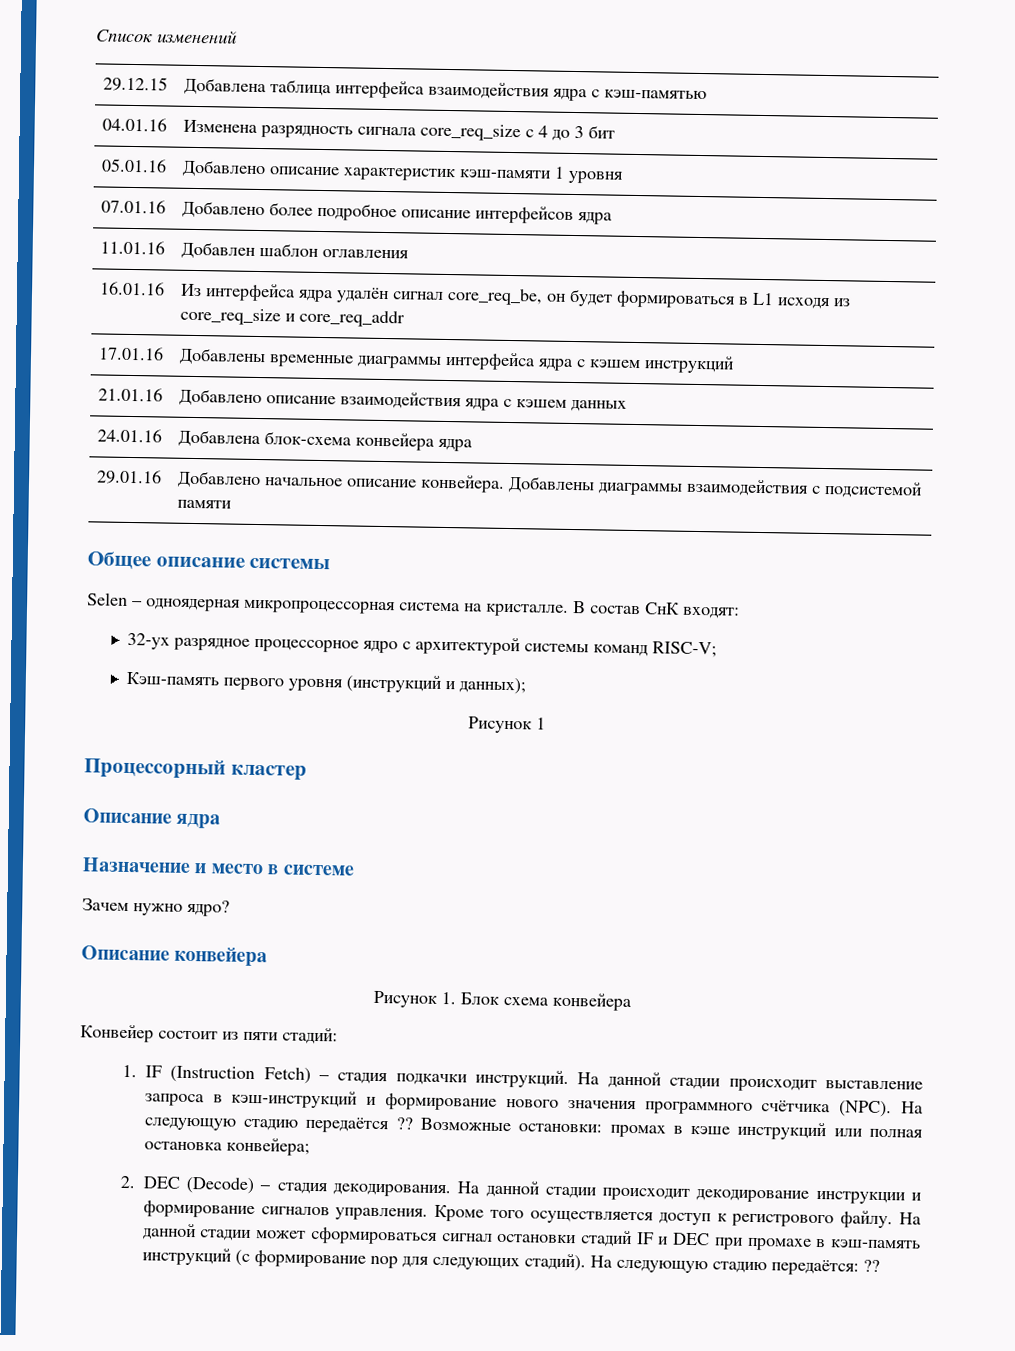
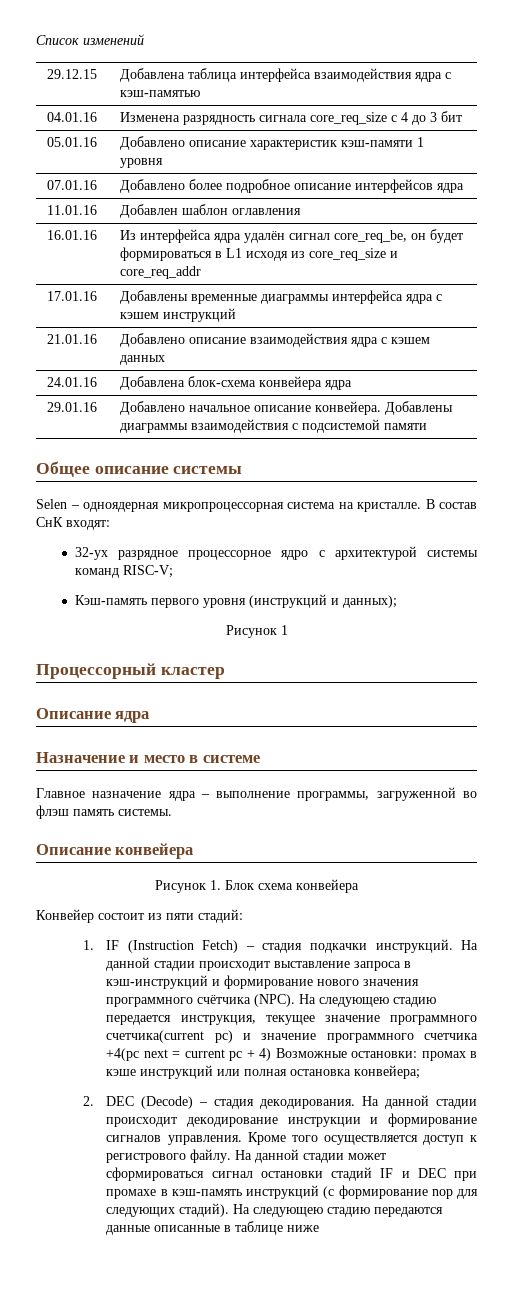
- Зачем нужно ядро?
+ Главное назначение ядра – выполнение программы, загруженной во флэш память системы.
- На следующую стадию передаётся ?? Возможные остановки: промах в кэше инструкций или полная остановка конвейера;
+ На следующею стадию передается инструкция, текущее значение программного счетчика(current pc) и значение программного счетчика +4(pc next = current pc + 4) Возможные остановки: промах в кэше инструкций или полная остановка конвейера;
- На следующую стадию передаётся: ??
+ На следующею стадию передаются данные описанные в таблице ниже

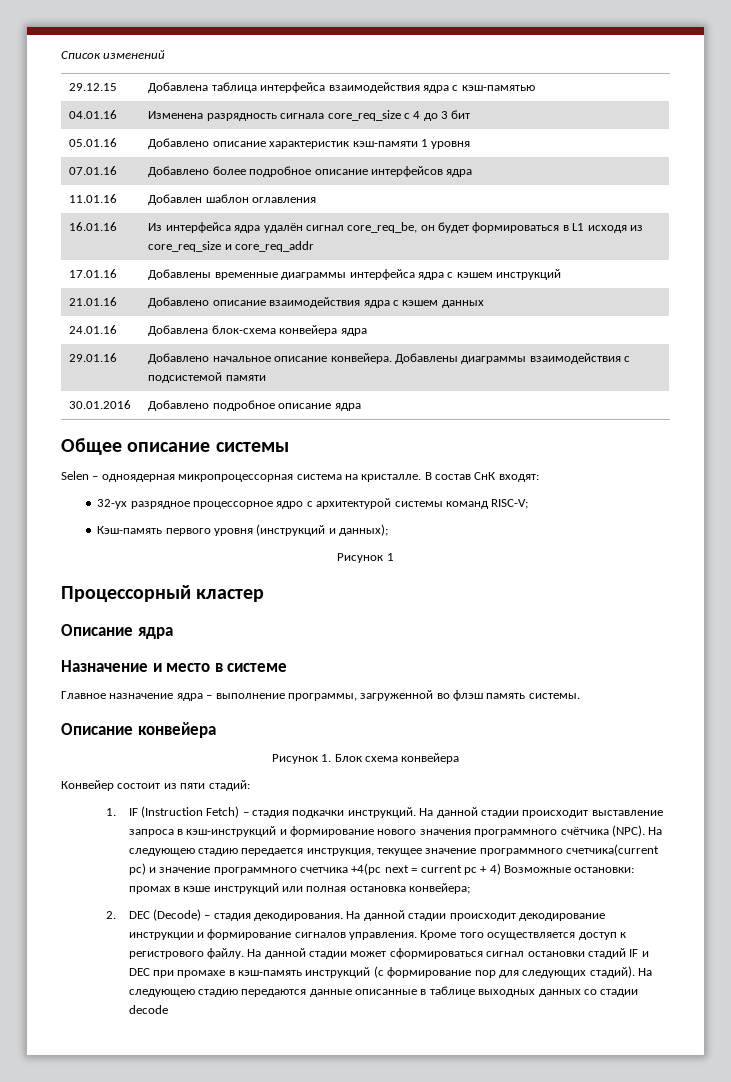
+ 30.01.2016 | Добавлено подробное описание ядра
- На следующею стадию передаются данные описанные в таблице ниже
+ На следующею стадию передаются данные описанные в таблице выходных данных со стадии decode

